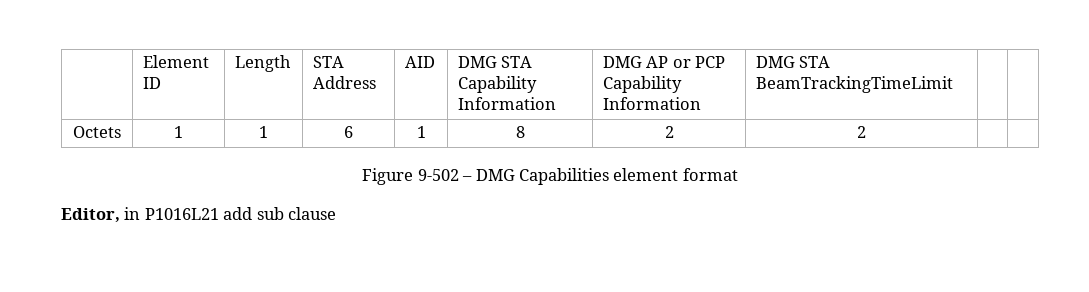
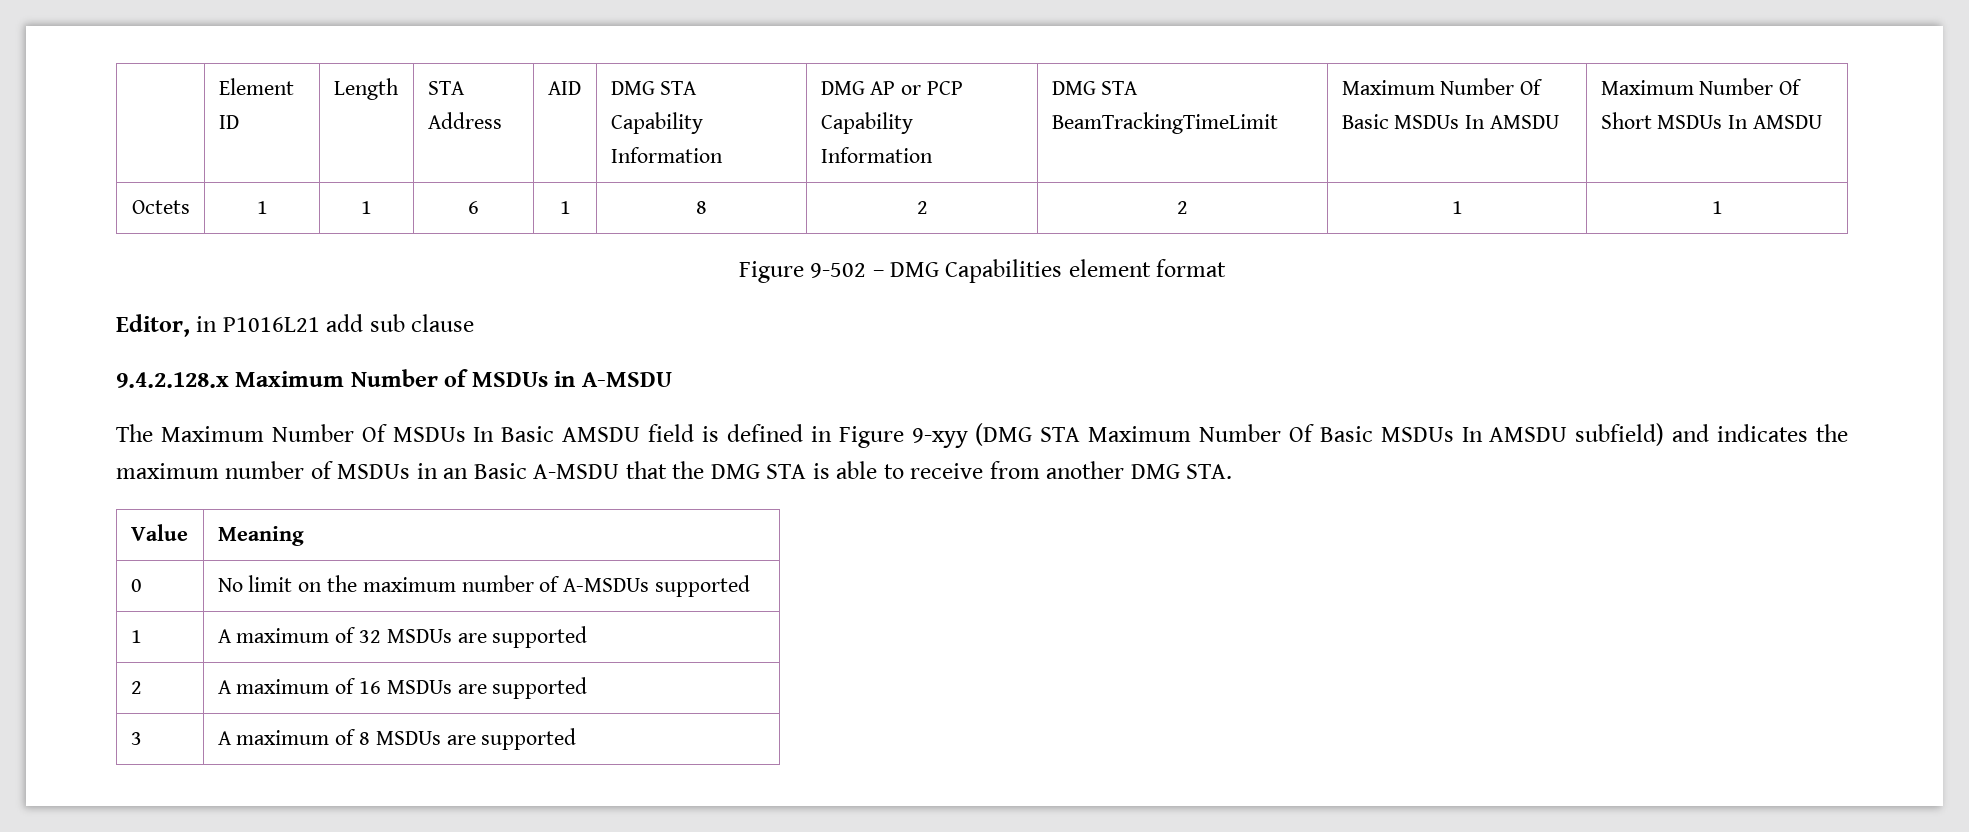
- | Element ID | Length | STA Address | AID | DMG STA Capability Information | DMG AP or PCP Capability Information | DMG STA BeamTrackingTimeLimit | |
+ | Element ID | Length | STA Address | AID | DMG STA Capability Information | DMG AP or PCP Capability Information | DMG STA BeamTrackingTimeLimit | Maximum Number Of Basic MSDUs In AMSDU | Maximum Number Of Short MSDUs In AMSDU
- Octets | 1 | 1 | 6 | 1 | 8 | 2 | 2 | |
+ Octets | 1 | 1 | 6 | 1 | 8 | 2 | 2 | 1 | 1
+ 9.4.2.128.x Maximum Number of MSDUs in A-MSDU
+ The Maximum Number Of MSDUs In Basic AMSDU field is defined in Figure 9-xyy (DMG STA Maximum Number Of Basic MSDUs In AMSDU subfield) and indicates the maximum number of MSDUs in an Basic A-MSDU that the DMG STA is able to receive from another DMG STA.
+ Value | Meaning
+ 0 | No limit on the maximum number of A-MSDUs supported
+ 1 | A maximum of 32 MSDUs are supported
+ 2 | A maximum of 16 MSDUs are supported
+ 3 | A maximum of 8 MSDUs are supported

